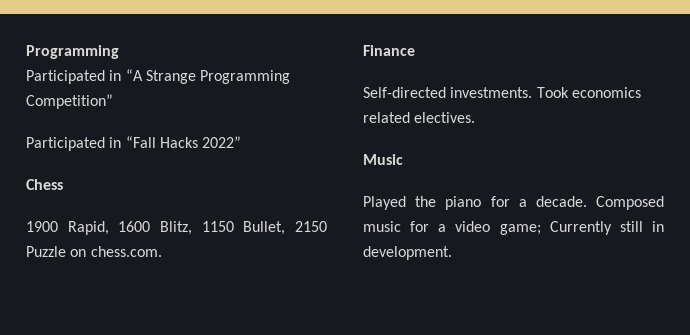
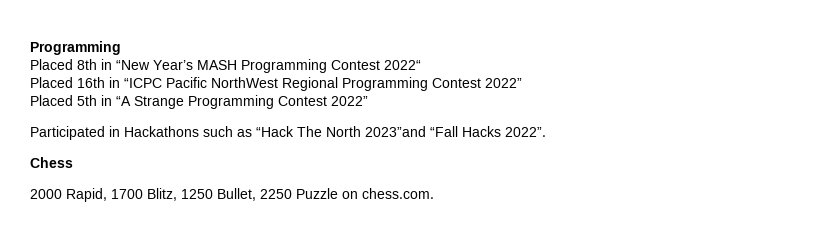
- Participated in “A Strange Programming Competition”
- Participated in “Fall Hacks 2022”
+ Placed 8th in “New Year’s MASH Programming Contest 2022“
+ Placed 16th in “ICPC Pacific NorthWest Regional Programming Contest 2022”
+ Placed 5th in “A Strange Programming Contest 2022”
+ Participated in Hackathons such as “Hack The North 2023”and “Fall Hacks 2022”.
- 1900 Rapid, 1600 Blitz, 1150 Bullet, 2150 Puzzle on chess.com.
- Finance
- Self-directed investments. Took economics related electives.
- Music
- Played the piano for a decade. Composed music for a video game; Currently still in development.
+ 2000 Rapid, 1700 Blitz, 1250 Bullet, 2250 Puzzle on chess.com.

